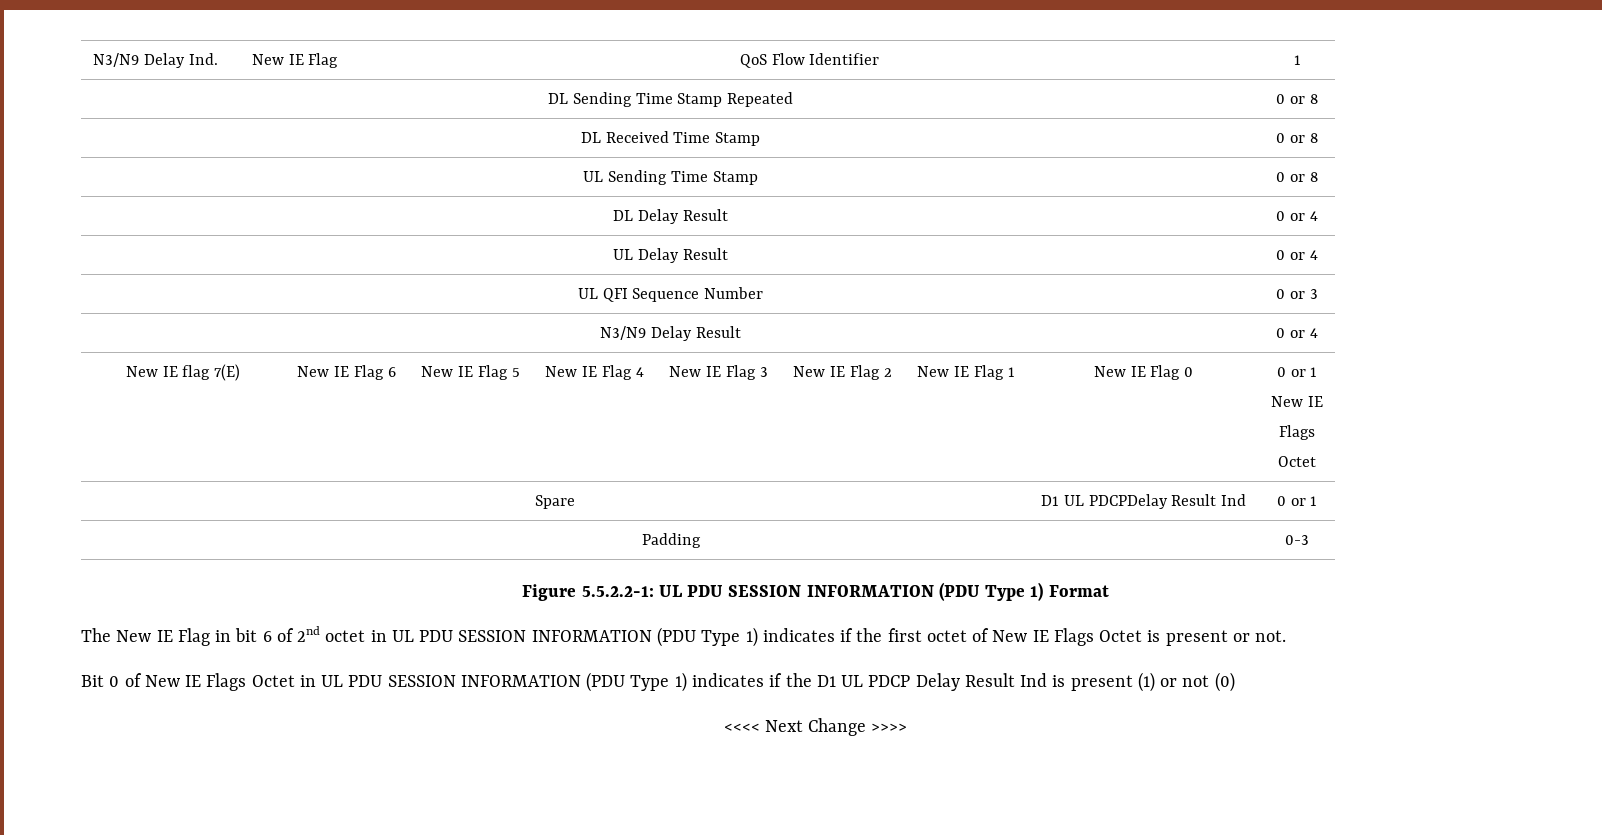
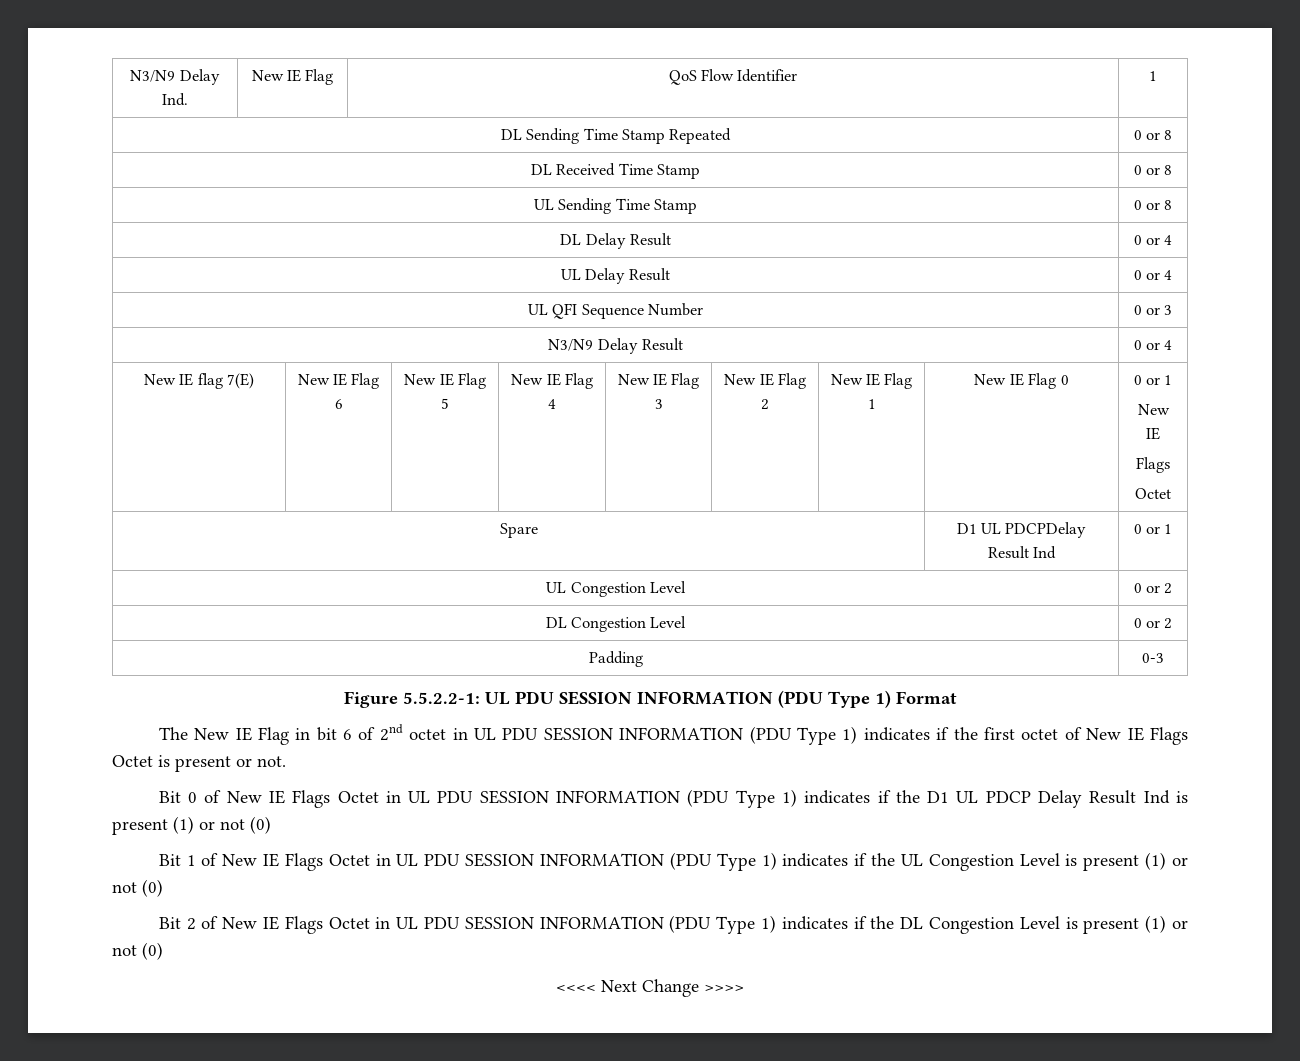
+ UL Congestion Level | 0 or 2
+ DL Congestion Level | 0 or 2
+ Bit 1 of New IE Flags Octet in UL PDU SESSION INFORMATION (PDU Type 1) indicates if the UL Congestion Level is present (1) or not (0)
+ Bit 2 of New IE Flags Octet in UL PDU SESSION INFORMATION (PDU Type 1) indicates if the DL Congestion Level is present (1) or not (0)

